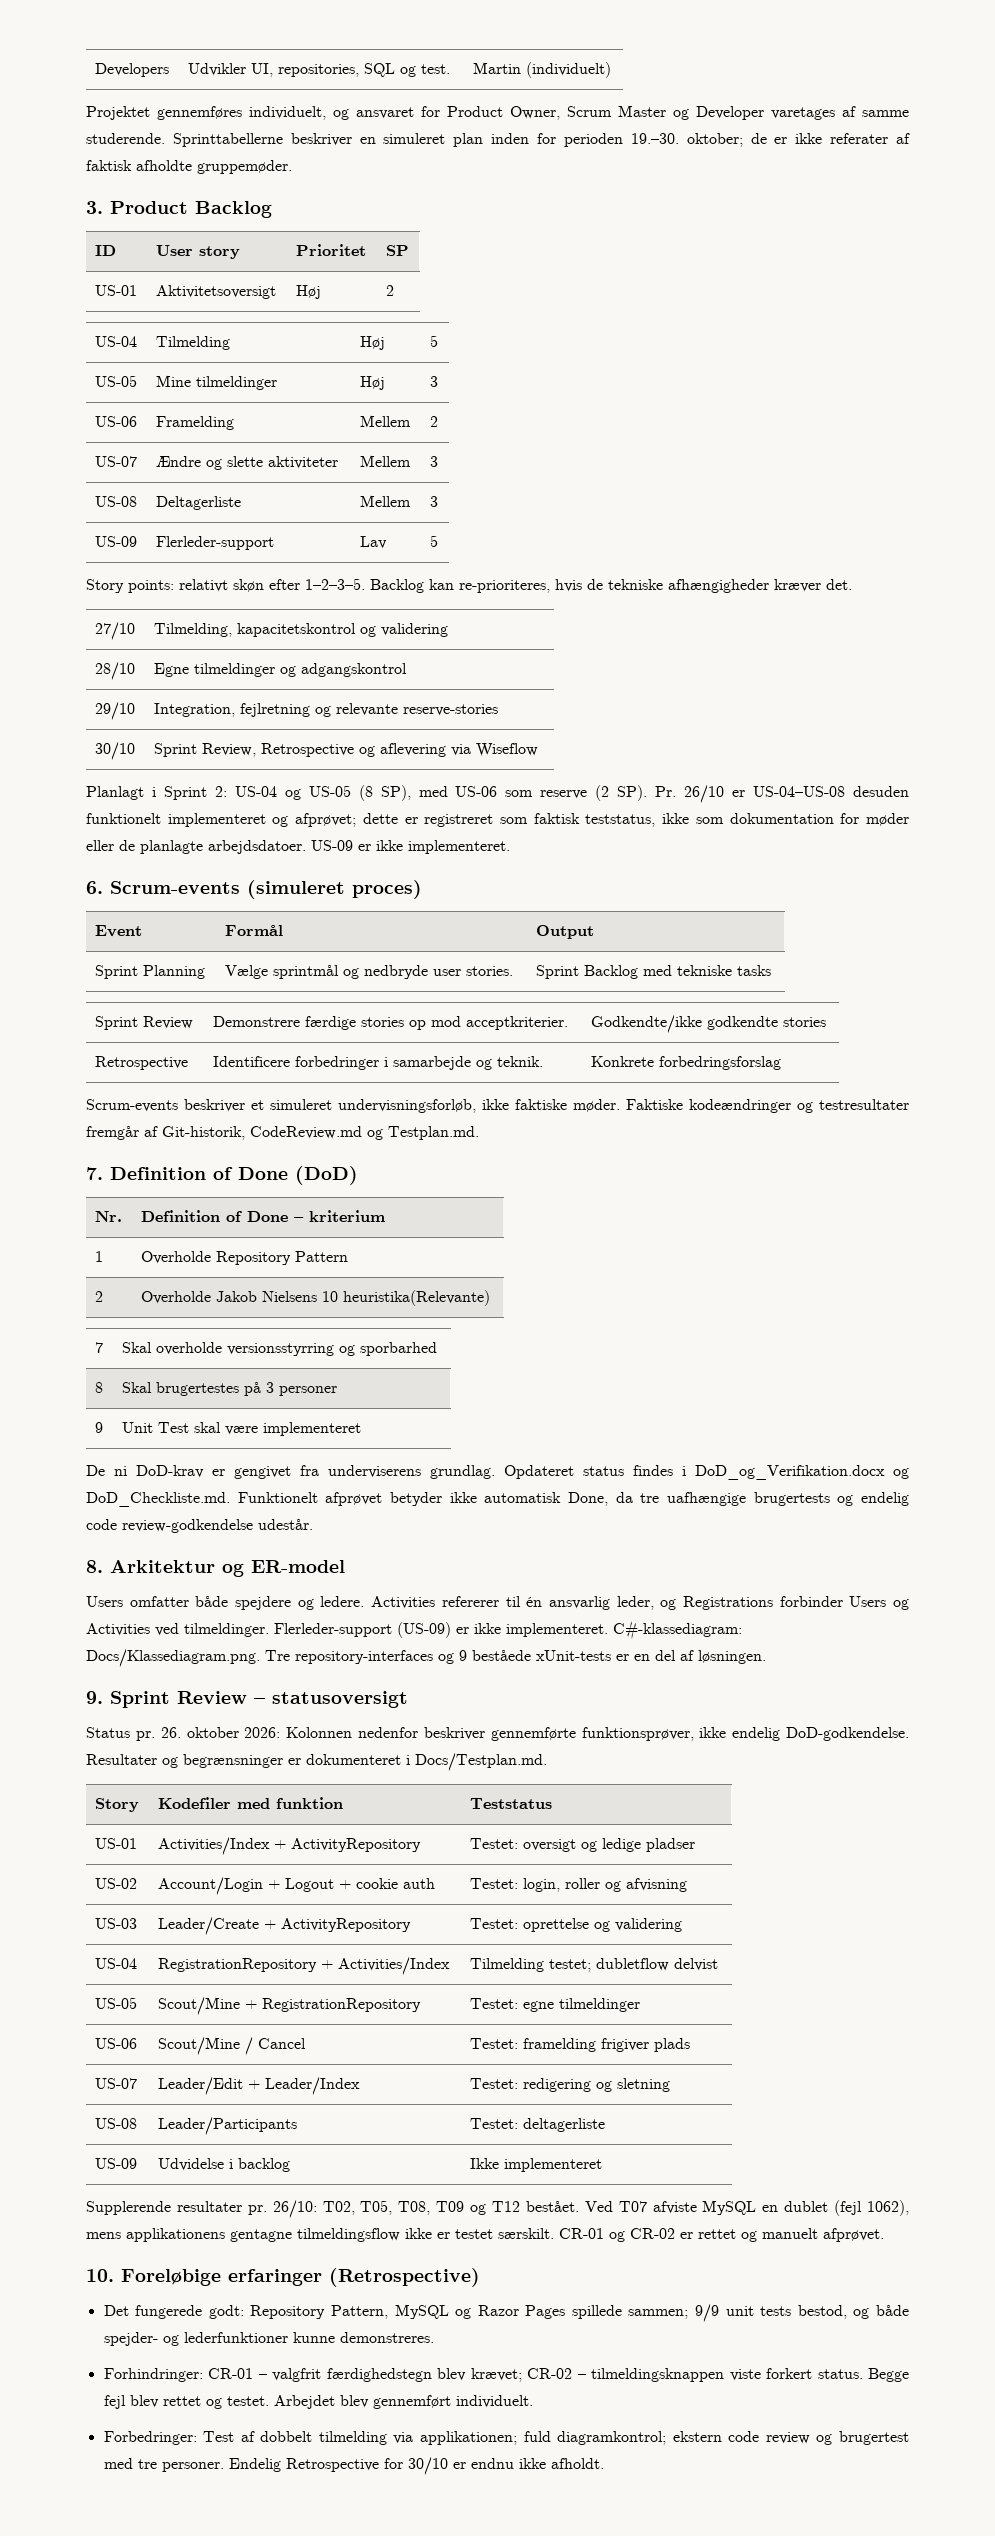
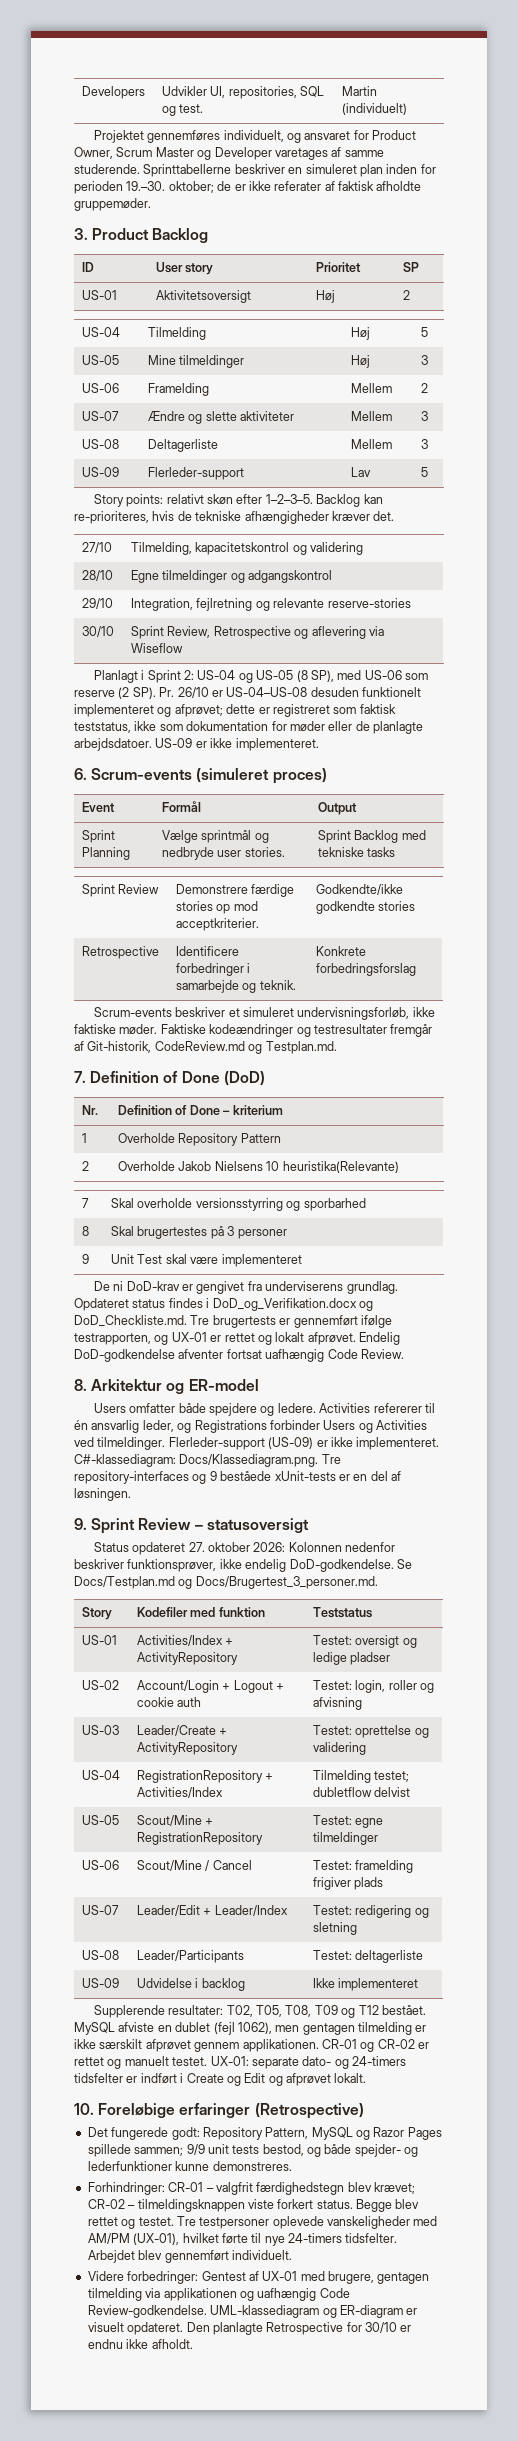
- Opdateret status findes i DoD_og_Verifikation.docx og DoD_Checkliste.md. Funktionelt afprøvet betyder ikke automatisk Done, da tre uafhængige brugertests og endelig code review-godkendelse udestår.
+ Opdateret status findes i DoD_og_Verifikation.docx og DoD_Checkliste.md. Tre brugertests er gennemført ifølge testrapporten, og UX-01 er rettet og lokalt afprøvet. Endelig DoD-godkendelse afventer fortsat uafhængig Code Review.
- Status pr. 26. oktober 2026: Kolonnen nedenfor beskriver gennemførte funktionsprøver, ikke endelig DoD-godkendelse.
+ Status opdateret 27. oktober 2026: Kolonnen nedenfor beskriver funktionsprøver, ikke endelig DoD-godkendelse.
- Resultater og begrænsninger er dokumenteret i Docs/Testplan.md.
+ Se Docs/Testplan.md og Docs/Brugertest_3_personer.md.
- Supplerende resultater pr. 26/10: T02, T05, T08, T09 og T12 bestået.
+ Supplerende resultater: T02, T05, T08, T09 og T12 bestået.
- Ved T07 afviste MySQL en dublet (fejl 1062), mens applikationens gentagne tilmeldingsflow ikke er testet særskilt.
+ MySQL afviste en dublet (fejl 1062), men gentagen tilmelding er ikke særskilt afprøvet gennem applikationen.
- CR-01 og CR-02 er rettet og manuelt afprøvet.
+ CR-01 og CR-02 er rettet og manuelt testet. UX-01: separate dato- og 24-timers tidsfelter er indført i Create og Edit og afprøvet lokalt.
- Begge fejl blev rettet og testet.
+ Begge blev rettet og testet.
- Arbejdet blev gennemført individuelt.
- Forbedringer: Test af dobbelt tilmelding via applikationen; fuld diagramkontrol; ekstern code review og brugertest med tre personer. Endelig Retrospective for 30/10 er endnu ikke afholdt.
+ Tre testpersoner oplevede vanskeligheder med AM/PM (UX-01), hvilket førte til nye 24-timers tidsfelter. Arbejdet blev gennemført individuelt.
+ Videre forbedringer: Gentest af UX-01 med brugere, gentagen tilmelding via applikationen og uafhængig Code Review-godkendelse. UML-klassediagram og ER-diagram er visuelt opdateret. Den planlagte Retrospective for 30/10 er endnu ikke afholdt.

